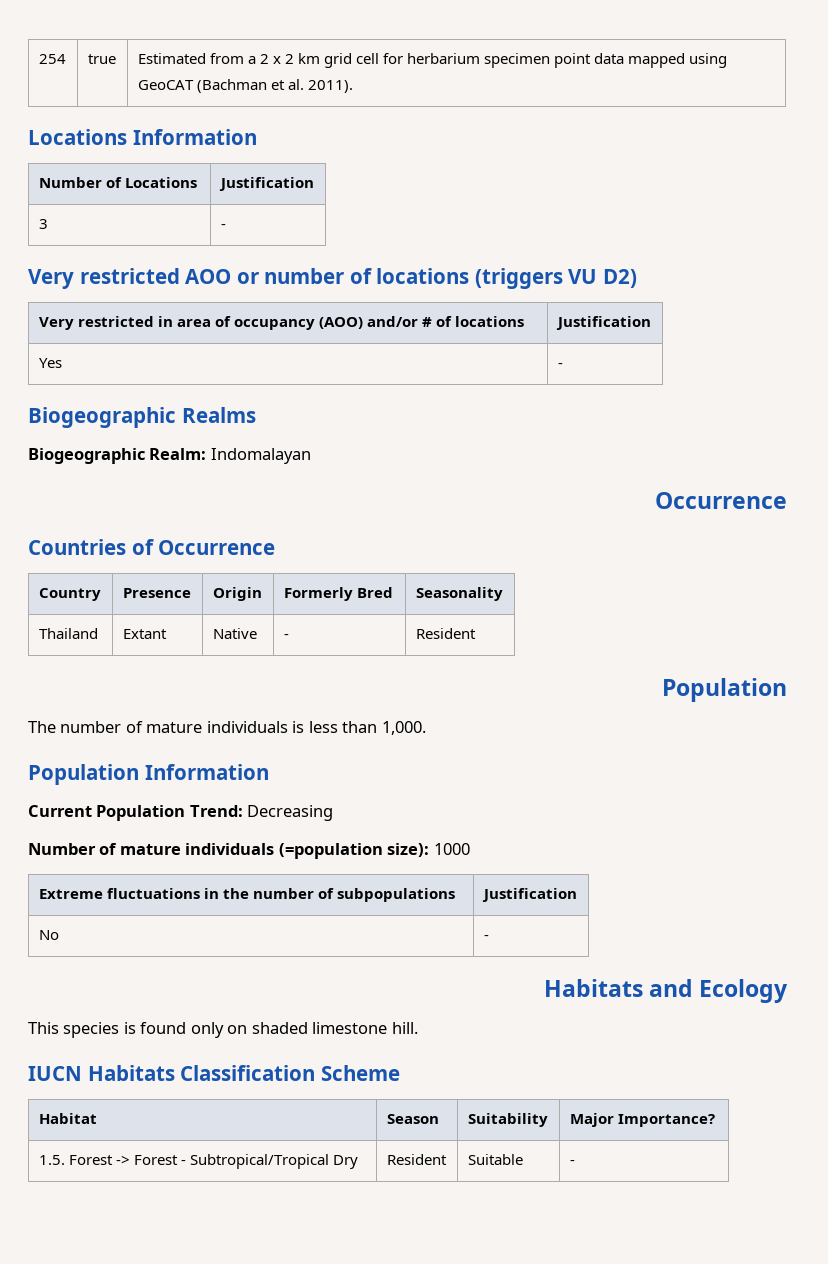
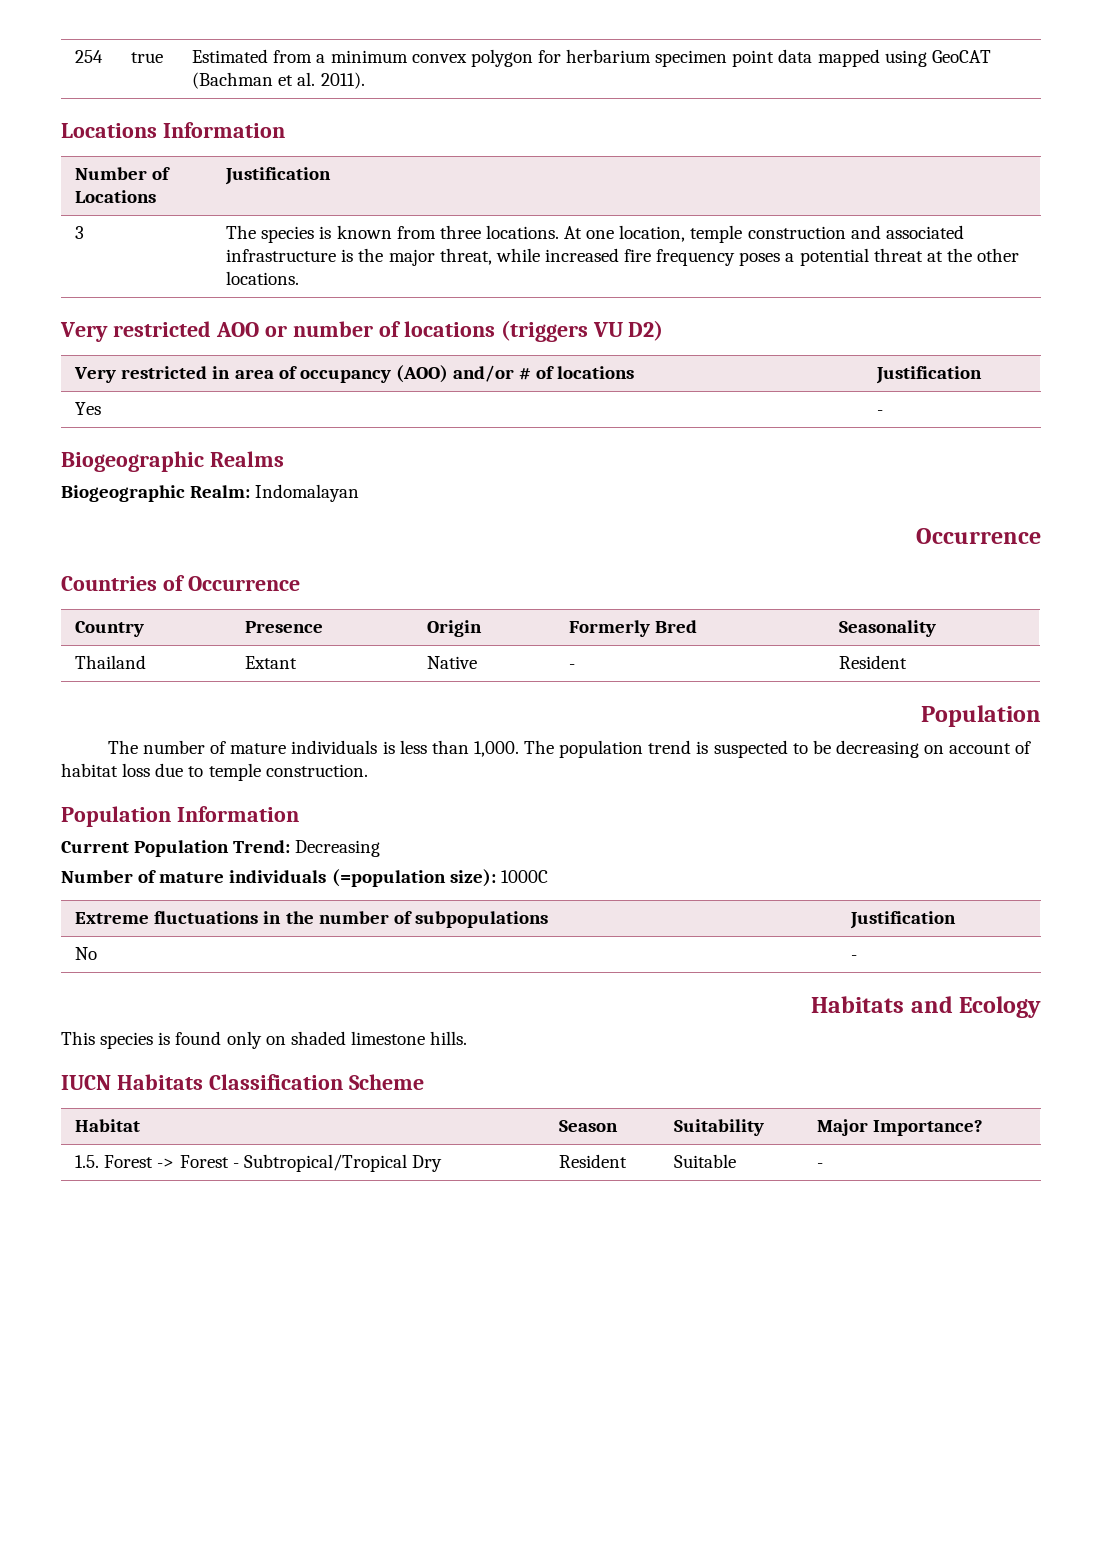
- 254 | true | Estimated from a 2 x 2 km grid cell for herbarium specimen point data mapped using GeoCAT (Bachman et al. 2011).
+ 254 | true | Estimated from a minimum convex polygon for herbarium specimen point data mapped using GeoCAT (Bachman et al. 2011).
- 3 | -
+ 3 | The species is known from three locations. At one location, temple construction and associated infrastructure is the major threat, while increased fire frequency poses a potential threat at the other locations.
+ The population trend is suspected to be decreasing on account of habitat loss due to temple construction.
- Number of mature individuals (=population size): 1000
+ Number of mature individuals (=population size): 1000C
- This species is found only on shaded limestone hill.
+ This species is found only on shaded limestone hills.

